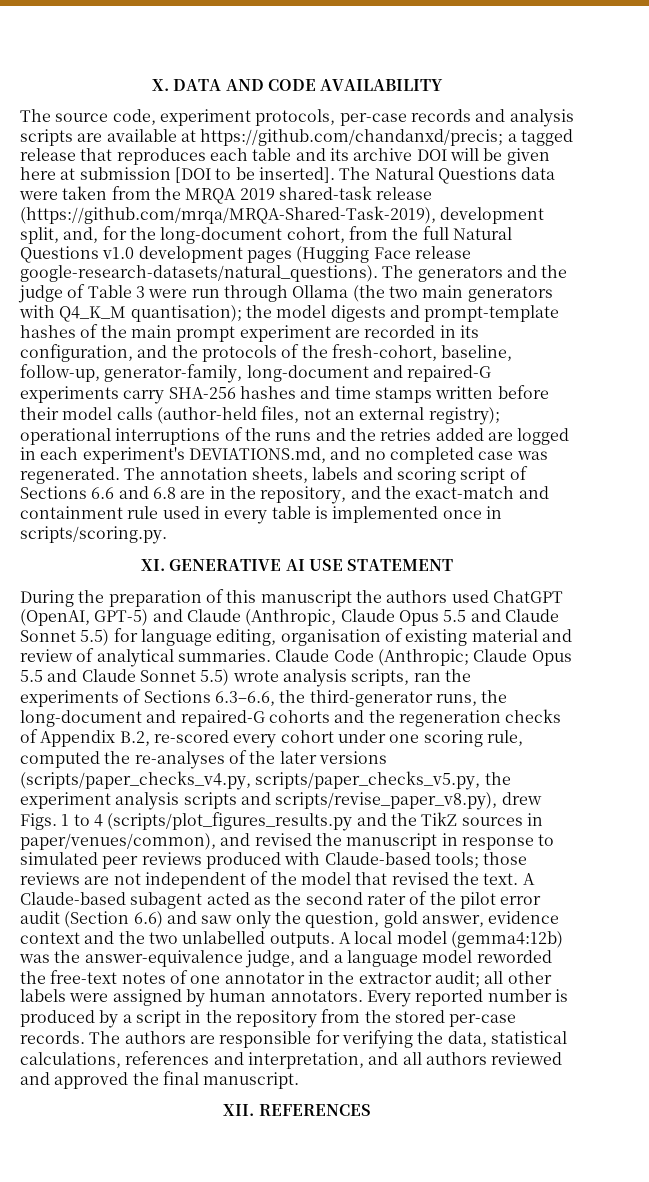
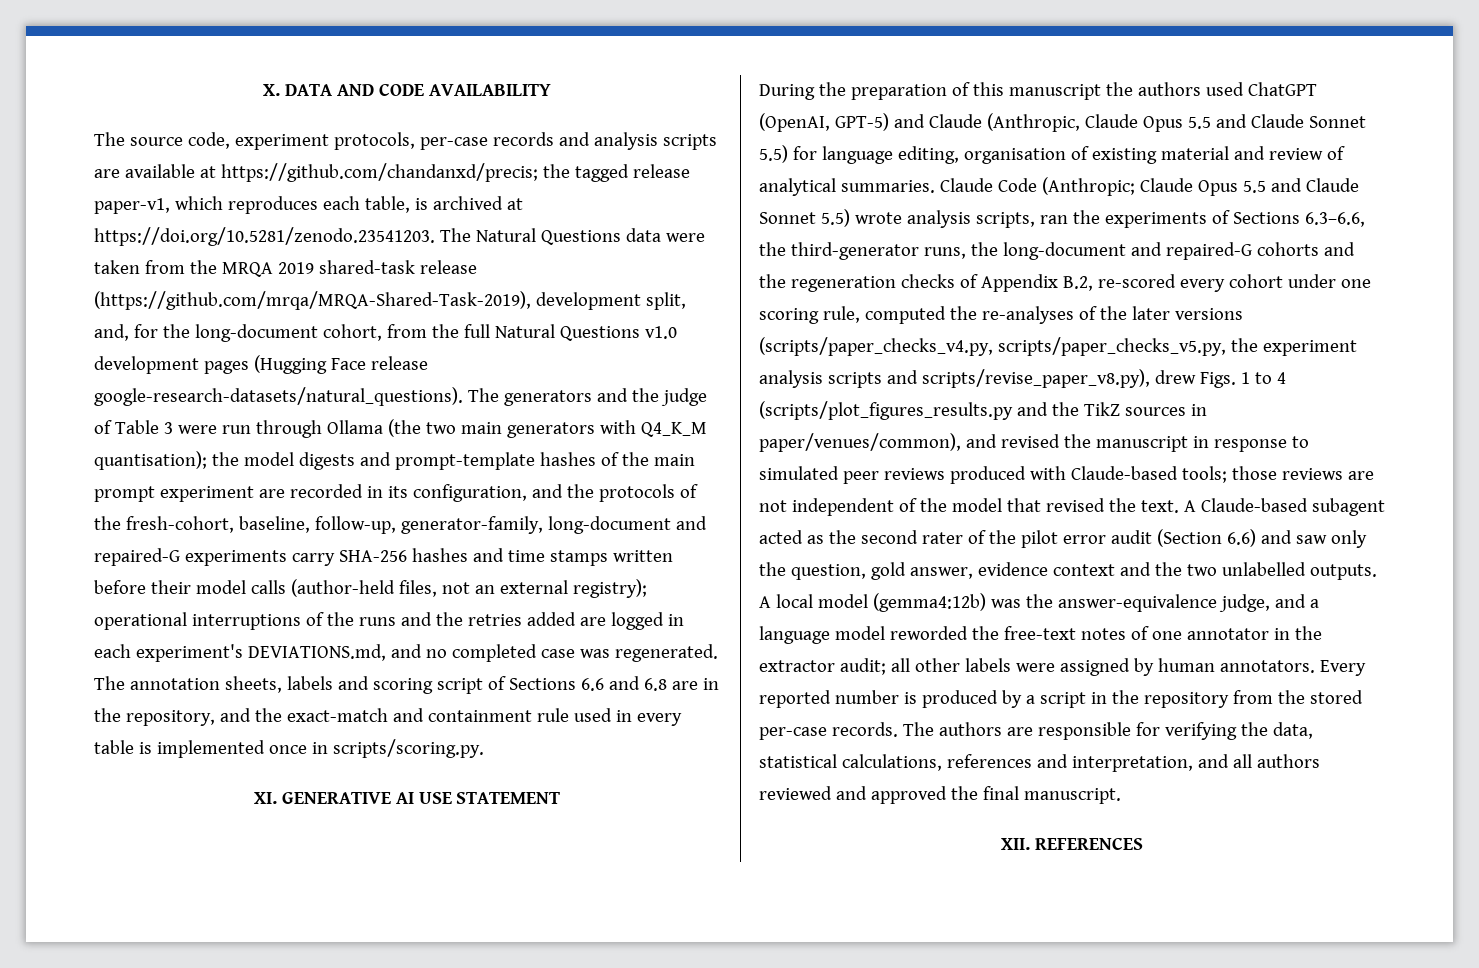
- The source code, experiment protocols, per-case records and analysis scripts are available at https://github.com/chandanxd/precis; a tagged release that reproduces each table and its archive DOI will be given here at submission [DOI to be inserted]. The Natural Questions data were taken from the MRQA 2019 shared-task release (https://github.com/mrqa/MRQA-Shared-Task-2019), development split, and, for the long-document cohort, from the full Natural Questions v1.0 development pages (Hugging Face release google-research-datasets/natural_questions).
+ The source code, experiment protocols, per-case records and analysis scripts are available at https://github.com/chandanxd/precis; the tagged release paper-v1, which reproduces each table, is archived at https://doi.org/10.5281/zenodo.23541203. The Natural Questions data were taken from the MRQA 2019 shared-task release (https://github.com/mrqa/MRQA-Shared-Task-2019), development split, and, for the long-document cohort, from the full Natural Questions v1.0 development pages (Hugging Face release google-research-datasets/natural_questions).

